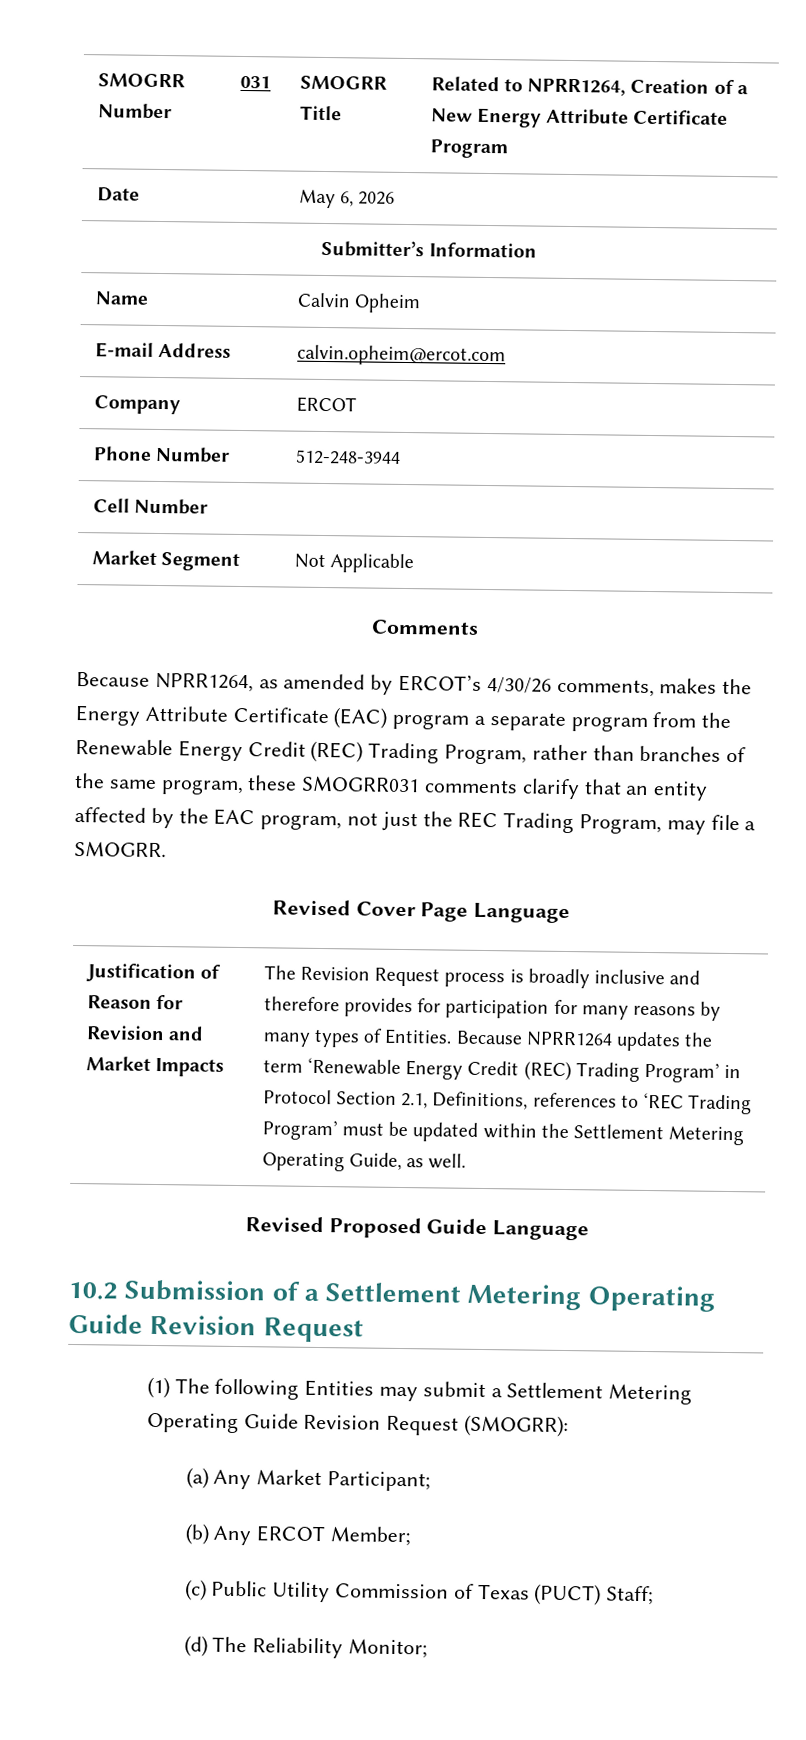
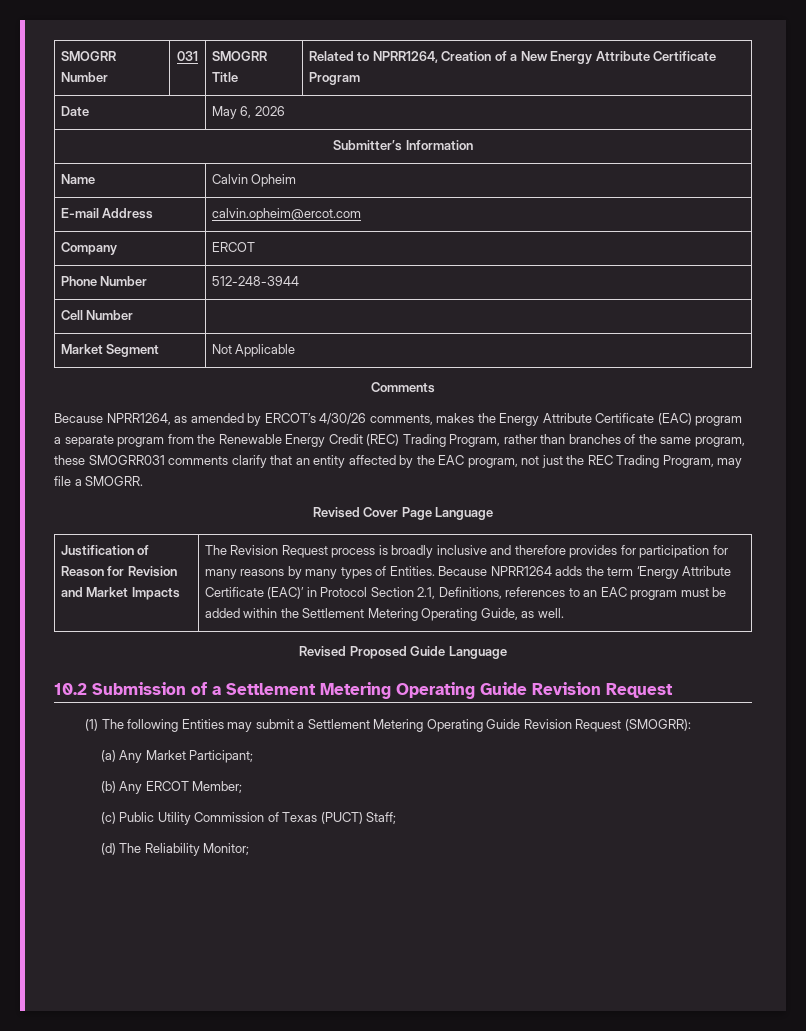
- Because NPRR1264 updates the term ‘Renewable Energy Credit (REC) Trading Program’ in Protocol Section 2.1, Definitions, references to ‘REC Trading Program’ must be updated within the Settlement Metering Operating Guide, as well.
+ Because NPRR1264 adds the term ‘Energy Attribute Certificate (EAC)’ in Protocol Section 2.1, Definitions, references to an EAC program must be added within the Settlement Metering Operating Guide, as well.

